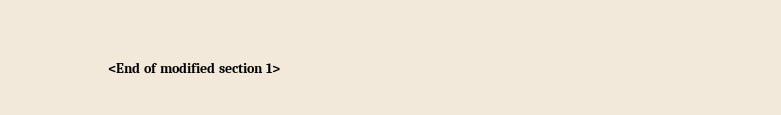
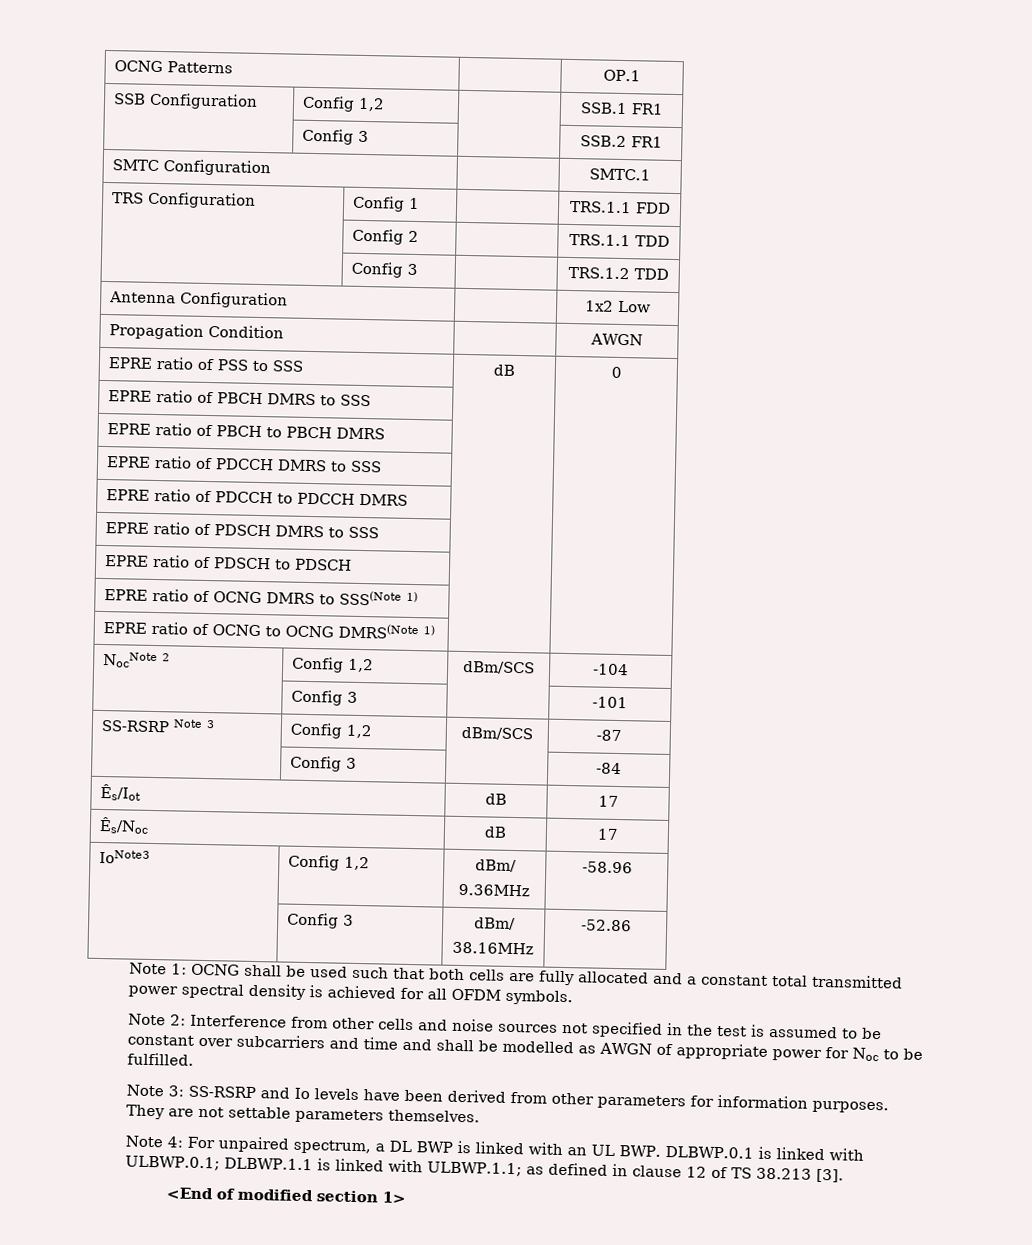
+ OCNG Patterns | | OP.1
+ SSB Configuration | Config 1,2 | | SSB.1 FR1
+ | Config 3 | | SSB.2 FR1
+ SMTC Configuration | | SMTC.1
+ TRS Configuration | Config 1 | | TRS.1.1 FDD
+ | Config 2 | | TRS.1.1 TDD
+ | Config 3 | | TRS.1.2 TDD
+ Antenna Configuration | | 1x2 Low
+ Propagation Condition | | AWGN
+ EPRE ratio of PSS to SSS | dB | 0
+ EPRE ratio of PBCH DMRS to SSS | |
+ EPRE ratio of PBCH to PBCH DMRS | |
+ EPRE ratio of PDCCH DMRS to SSS | |
+ EPRE ratio of PDCCH to PDCCH DMRS | |
+ EPRE ratio of PDSCH DMRS to SSS | |
+ EPRE ratio of PDSCH to PDSCH | |
+ EPRE ratio of OCNG DMRS to SSS(Note 1) | |
+ EPRE ratio of OCNG to OCNG DMRS(Note 1) | |
+ NocNote 2 | Config 1,2 | dBm/SCS | -104
+ | Config 3 | | -101
+ SS-RSRP Note 3 | Config 1,2 | dBm/SCS | -87
+ | Config 3 | | -84
+ Ês/Iot | dB | 17
+ Ês/Noc | dB | 17
+ IoNote3 | Config 1,2 | dBm/
+ 9.36MHz | -58.96
+ | Config 3 | dBm/
+ 38.16MHz | -52.86
+ Note 1: OCNG shall be used such that both cells are fully allocated and a constant total transmitted power spectral density is achieved for all OFDM symbols.
+ Note 2: Interference from other cells and noise sources not specified in the test is assumed to be constant over subcarriers and time and shall be modelled as AWGN of appropriate power for Noc to be fulfilled.
+ Note 3: SS-RSRP and Io levels have been derived from other parameters for information purposes. They are not settable parameters themselves.
+ Note 4: For unpaired spectrum, a DL BWP is linked with an UL BWP. DLBWP.0.1 is linked with ULBWP.0.1; DLBWP.1.1 is linked with ULBWP.1.1; as defined in clause 12 of TS 38.213 [3].

